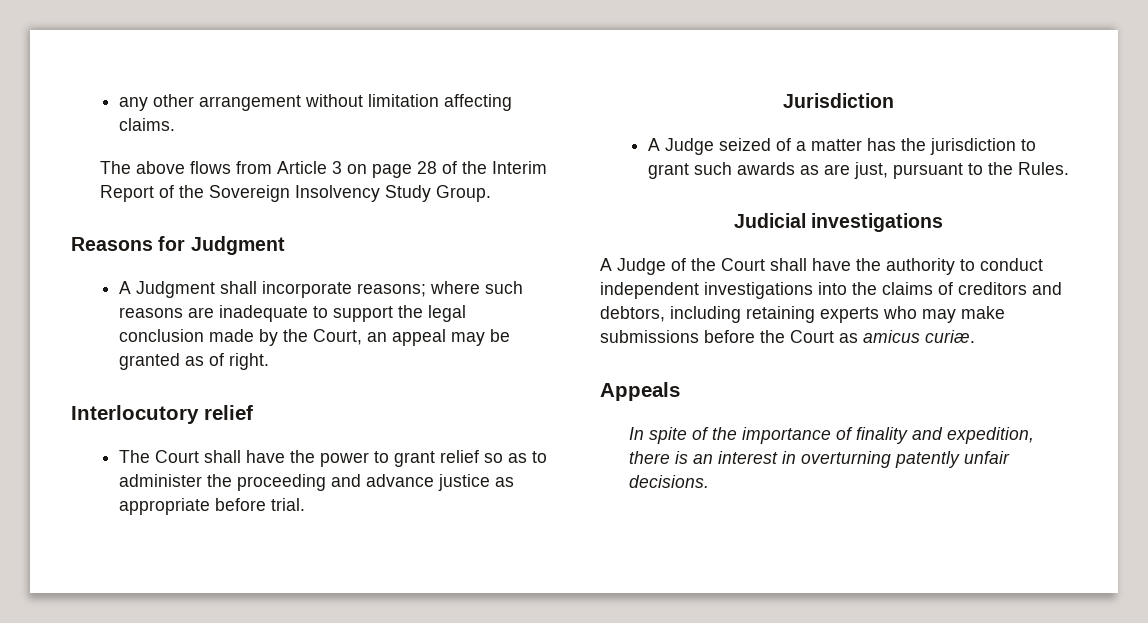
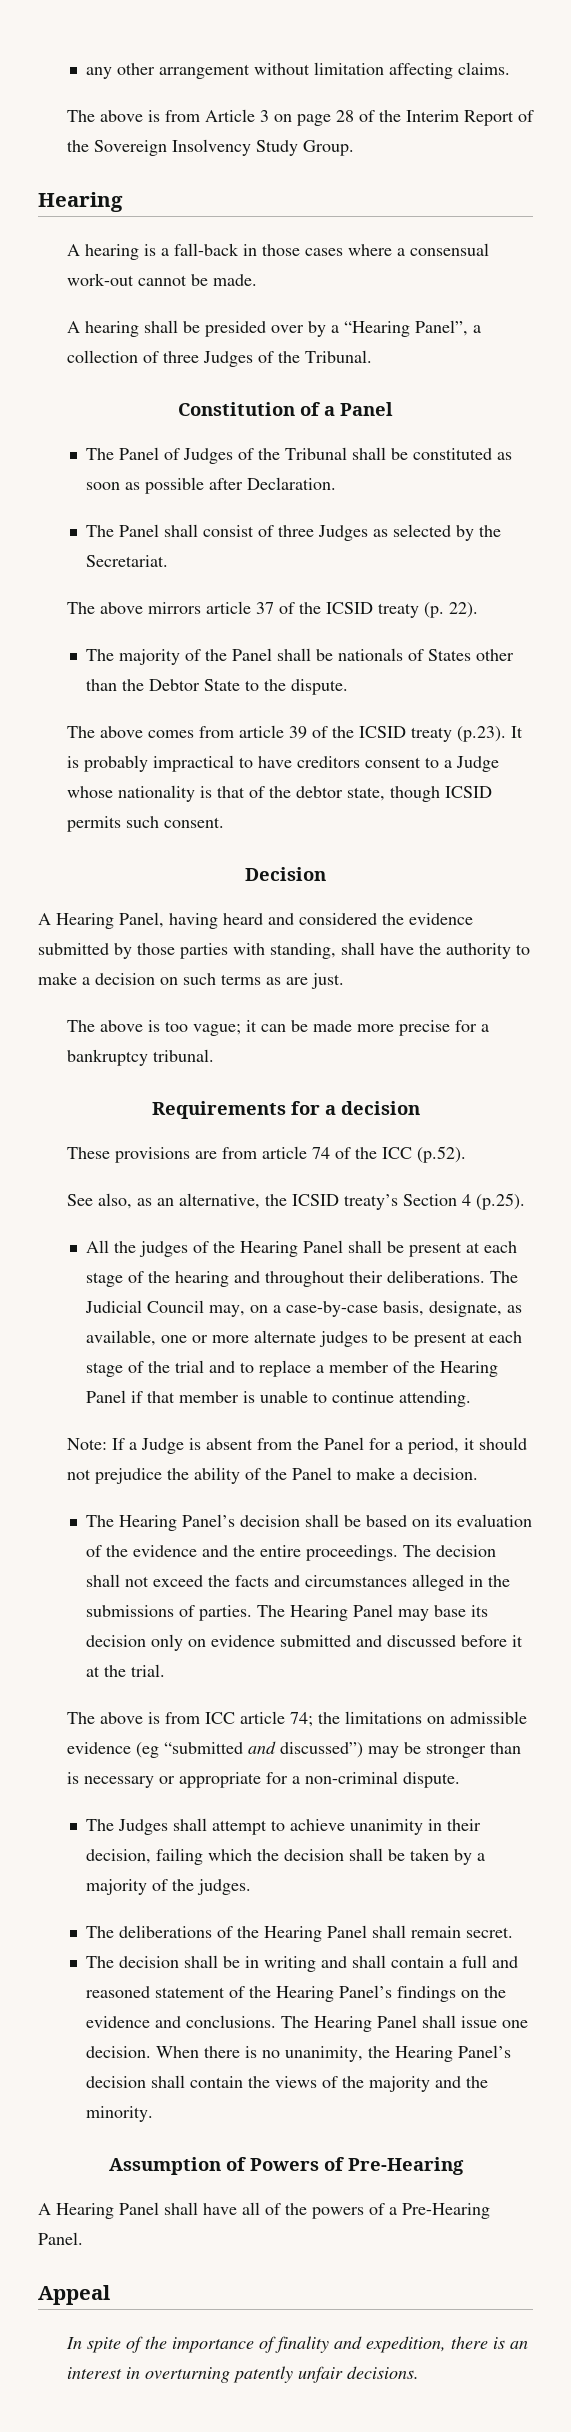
- The above flows from Article 3 on page 28 of the Interim Report of the Sovereign Insolvency Study Group.
- Reasons for Judgment
- A Judgment shall incorporate reasons; where such reasons are inadequate to support the legal conclusion made by the Court, an appeal may be granted as of right.
- Interlocutory relief
- The Court shall have the power to grant relief so as to administer the proceeding and advance justice as appropriate before trial.
- Jurisdiction
- A Judge seized of a matter has the jurisdiction to grant such awards as are just, pursuant to the Rules.
- Judicial investigations
- A Judge of the Court shall have the authority to conduct independent investigations into the claims of creditors and debtors, including retaining experts who may make submissions before the Court as amicus curiæ.
- Appeals
+ The above is from Article 3 on page 28 of the Interim Report of the Sovereign Insolvency Study Group.
+ Hearing
+ A hearing is a fall-back in those cases where a consensual work-out cannot be made.
+ A hearing shall be presided over by a “Hearing Panel”, a collection of three Judges of the Tribunal.
+ Constitution of a Panel
+ The Panel of Judges of the Tribunal shall be constituted as soon as possible after Declaration.
+ The Panel shall consist of three Judges as selected by the Secretariat.
+ The above mirrors article 37 of the ICSID treaty (p. 22).
+ The majority of the Panel shall be nationals of States other than the Debtor State to the dispute.
+ The above comes from article 39 of the ICSID treaty (p.23). It is probably impractical to have creditors consent to a Judge whose nationality is that of the debtor state, though ICSID permits such consent.
+ Decision
+ A Hearing Panel, having heard and considered the evidence submitted by those parties with standing, shall have the authority to make a decision on such terms as are just.
+ The above is too vague; it can be made more precise for a bankruptcy tribunal.
+ Requirements for a decision
+ These provisions are from article 74 of the ICC (p.52).
+ See also, as an alternative, the ICSID treaty’s Section 4 (p.25).
+ All the judges of the Hearing Panel shall be present at each stage of the hearing and throughout their deliberations. The Judicial Council may, on a case-by-case basis, designate, as available, one or more alternate judges to be present at each stage of the trial and to replace a member of the Hearing Panel if that member is unable to continue attending.
+ Note: If a Judge is absent from the Panel for a period, it should not prejudice the ability of the Panel to make a decision.
+ The Hearing Panel’s decision shall be based on its evaluation of the evidence and the entire proceedings. The decision shall not exceed the facts and circumstances alleged in the submissions of parties. The Hearing Panel may base its decision only on evidence submitted and discussed before it at the trial.
+ The above is from ICC article 74; the limitations on admissible evidence (eg “submitted and discussed”) may be stronger than is necessary or appropriate for a non-criminal dispute.
+ The Judges shall attempt to achieve unanimity in their decision, failing which the decision shall be taken by a majority of the judges.
+ The deliberations of the Hearing Panel shall remain secret.
+ The decision shall be in writing and shall contain a full and reasoned statement of the Hearing Panel’s findings on the evidence and conclusions. The Hearing Panel shall issue one decision. When there is no unanimity, the Hearing Panel’s decision shall contain the views of the majority and the minority.
+ Assumption of Powers of Pre-Hearing
+ A Hearing Panel shall have all of the powers of a Pre-Hearing Panel.
+ Appeal

